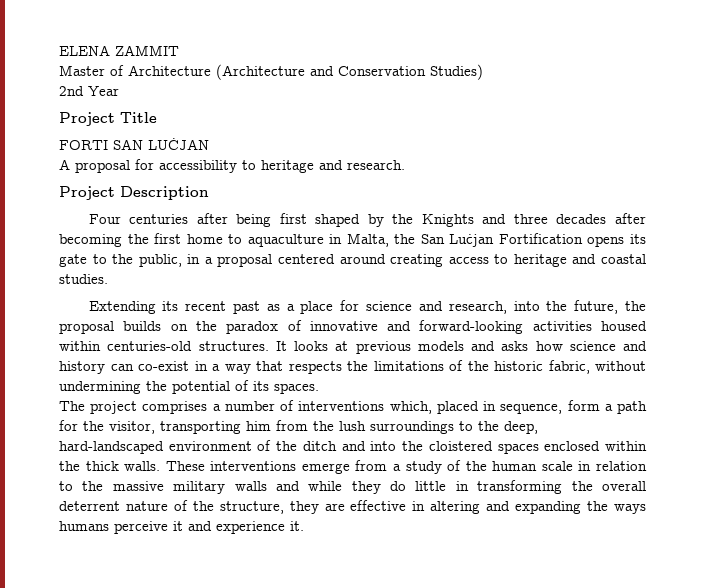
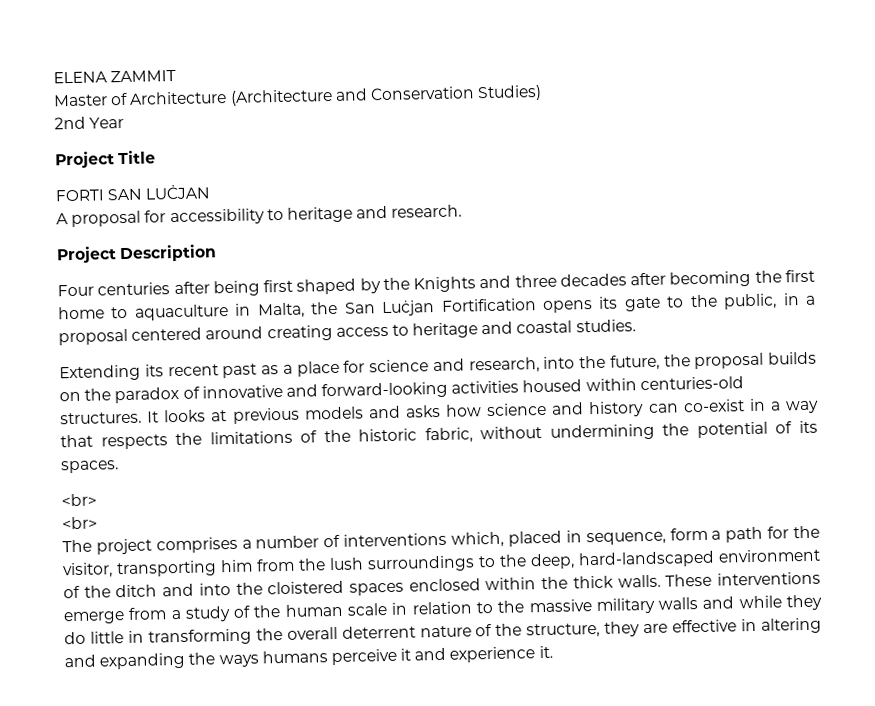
  It looks at previous models and asks how science and history can co-exist in a way that respects the limitations of the historic fabric, without undermining the potential of its spaces.
+ <br>
+ <br>

